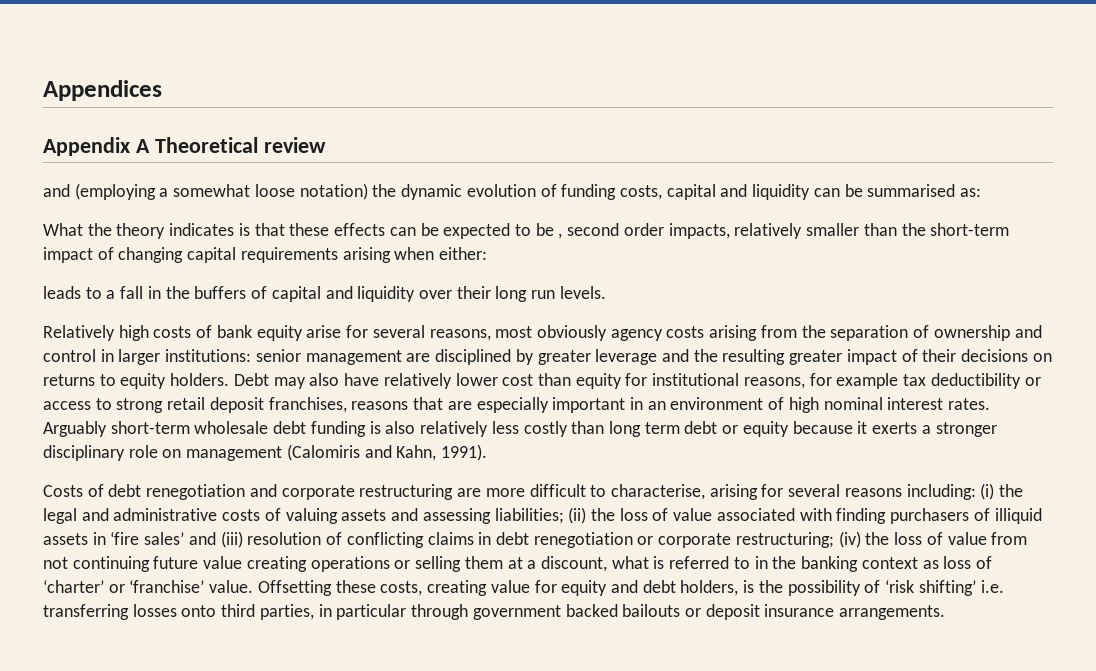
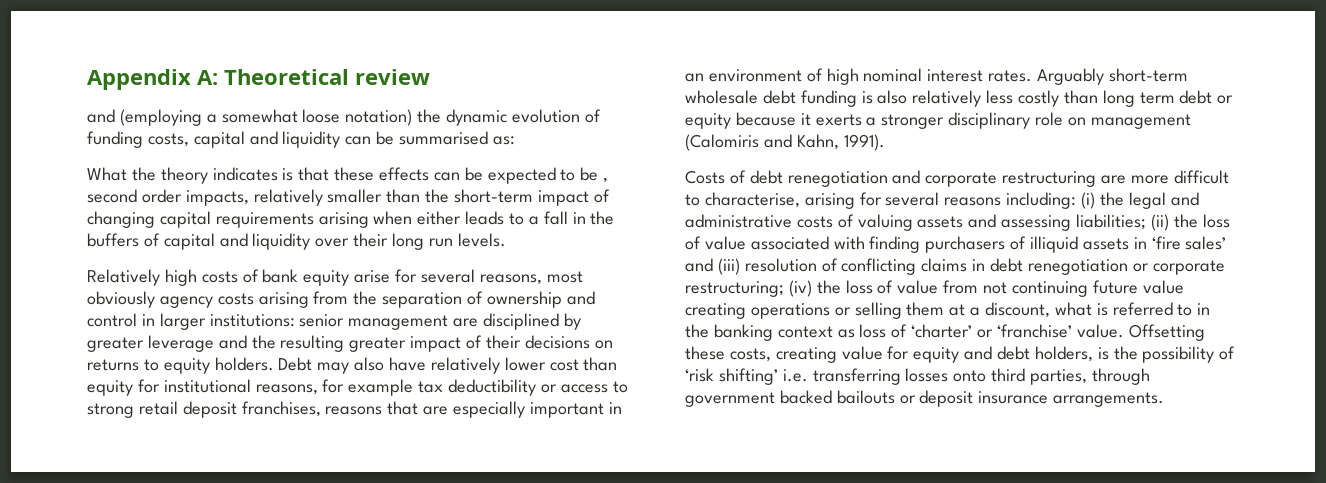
- Appendices
- Appendix A Theoretical review
+ Appendix A: Theoretical review
- What the theory indicates is that these effects can be expected to be , second order impacts, relatively smaller than the short-term impact of changing capital requirements arising when either:
- leads to a fall in the buffers of capital and liquidity over their long run levels.
+ What the theory indicates is that these effects can be expected to be , second order impacts, relatively smaller than the short-term impact of changing capital requirements arising when either leads to a fall in the buffers of capital and liquidity over their long run levels.
- Offsetting these costs, creating value for equity and debt holders, is the possibility of ‘risk shifting’ i.e. transferring losses onto third parties, in particular through government backed bailouts or deposit insurance arrangements.
+ Offsetting these costs, creating value for equity and debt holders, is the possibility of ‘risk shifting’ i.e. transferring losses onto third parties, through government backed bailouts or deposit insurance arrangements.

